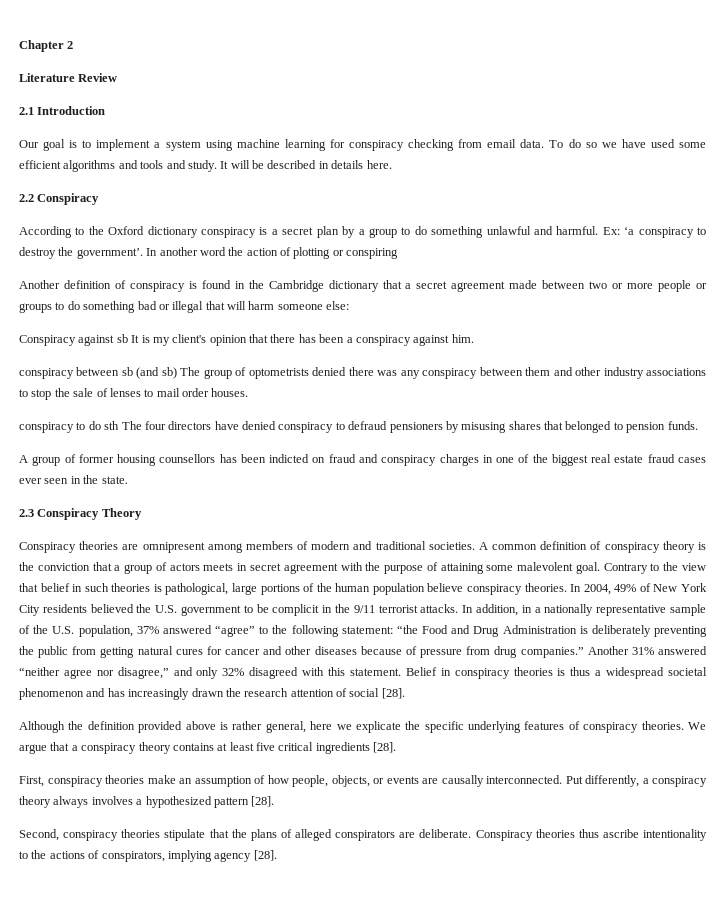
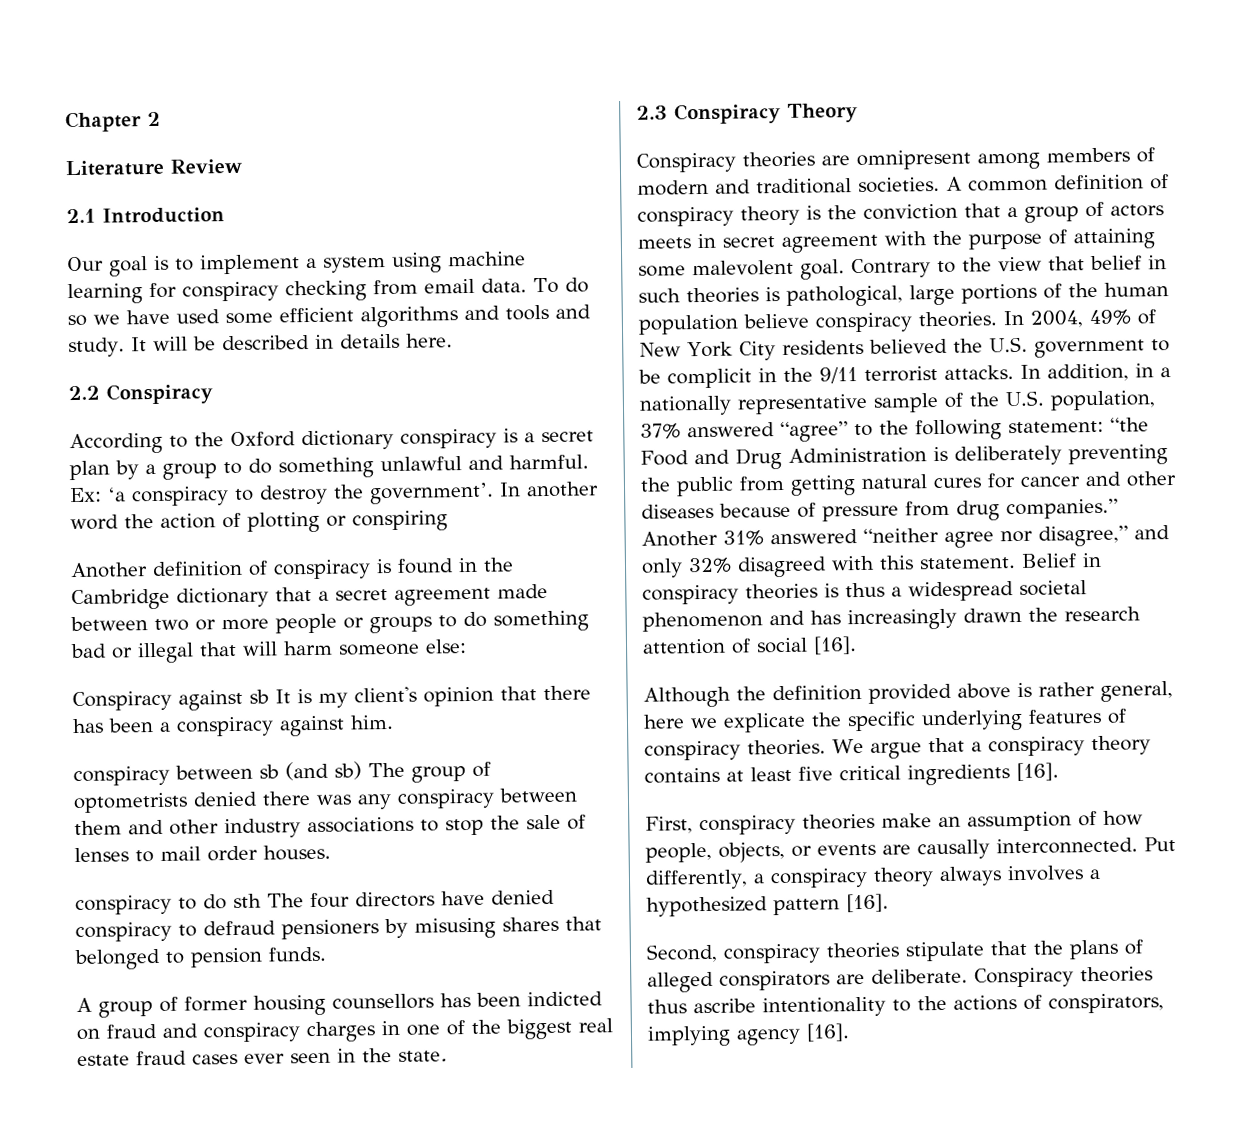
- Belief in conspiracy theories is thus a widespread societal phenomenon and has increasingly drawn the research attention of social [28].
+ Belief in conspiracy theories is thus a widespread societal phenomenon and has increasingly drawn the research attention of social [16].
- We argue that a conspiracy theory contains at least five critical ingredients [28].
+ We argue that a conspiracy theory contains at least five critical ingredients [16].
- Put differently, a conspiracy theory always involves a hypothesized pattern [28].
+ Put differently, a conspiracy theory always involves a hypothesized pattern [16].
- Conspiracy theories thus ascribe intentionality to the actions of conspirators, implying agency [28].
+ Conspiracy theories thus ascribe intentionality to the actions of conspirators, implying agency [16].

